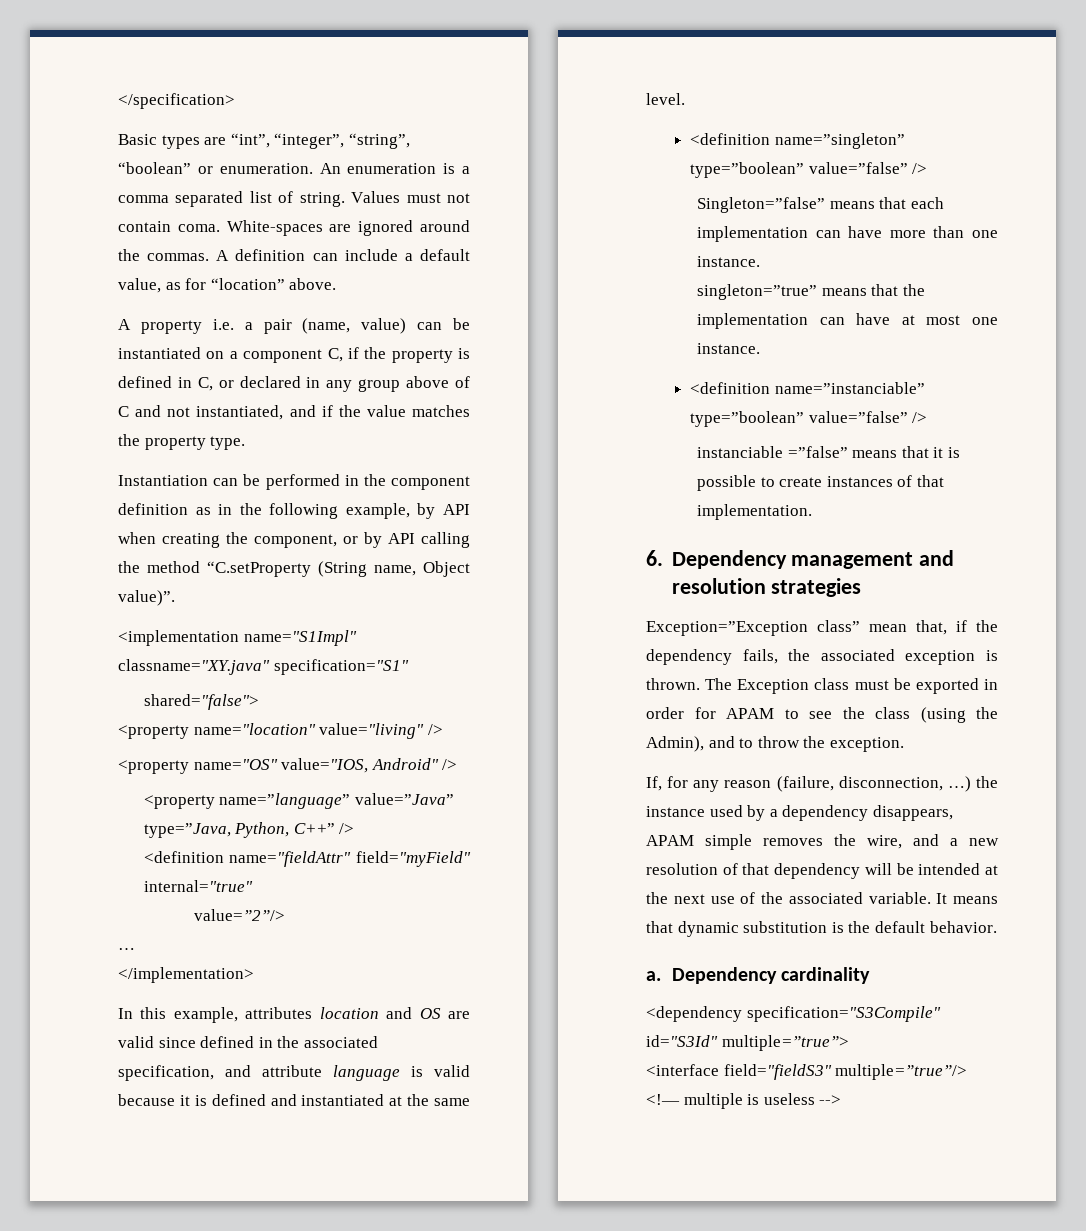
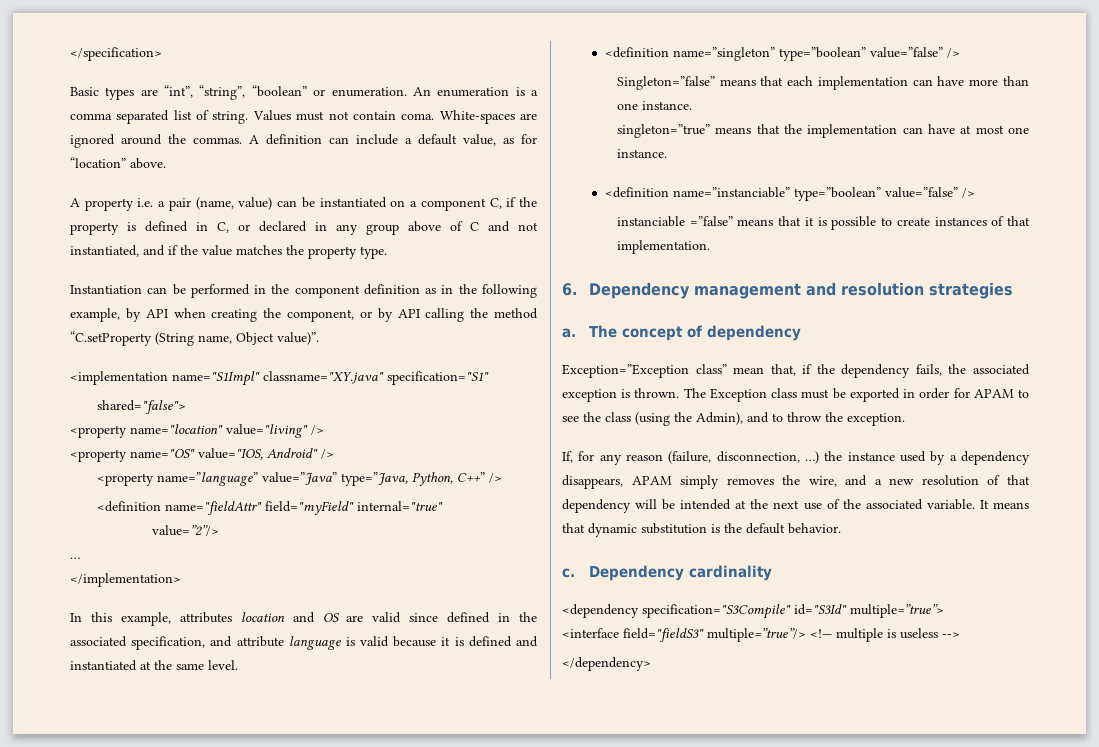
- Basic types are “int”, “integer”, “string”, “boolean” or enumeration.
+ Basic types are “int”, “string”, “boolean” or enumeration.
+ a. The concept of dependency
- If, for any reason (failure, disconnection, …) the instance used by a dependency disappears, APAM simple removes the wire, and a new resolution of that dependency will be intended at the next use of the associated variable.
+ If, for any reason (failure, disconnection, …) the instance used by a dependency disappears, APAM simply removes the wire, and a new resolution of that dependency will be intended at the next use of the associated variable.
- a.
+ c.
+ </dependency>

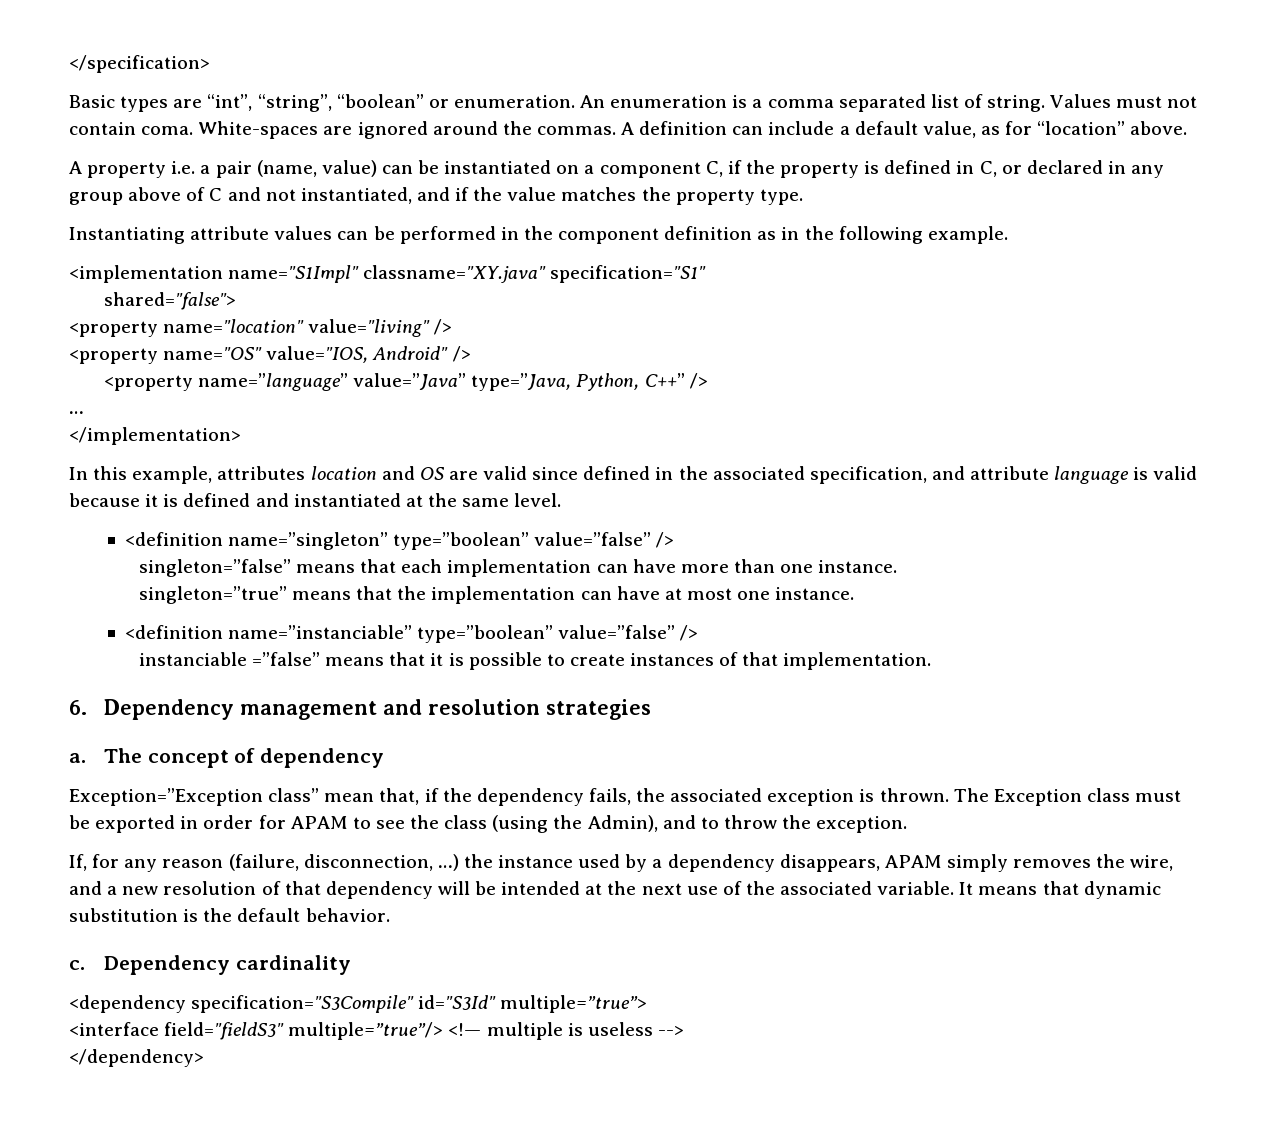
- Instantiation can be performed in the component definition as in the following example, by API when creating the component, or by API calling the method “C.setProperty (String name, Object value)”.
+ Instantiating attribute values can be performed in the component definition as in the following example.
- <definition name="fieldAttr" field="myField" internal="true"
- value=”2”/>
- Singleton=”false” means that each implementation can have more than one instance.
+ singleton=”false” means that each implementation can have more than one instance.

